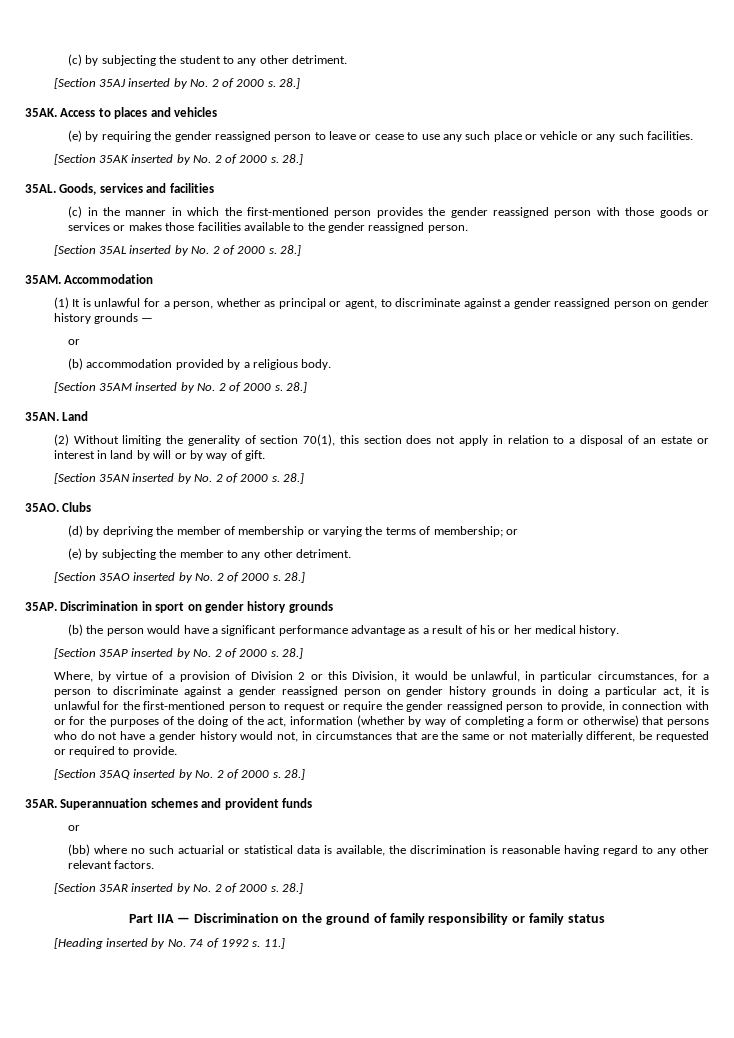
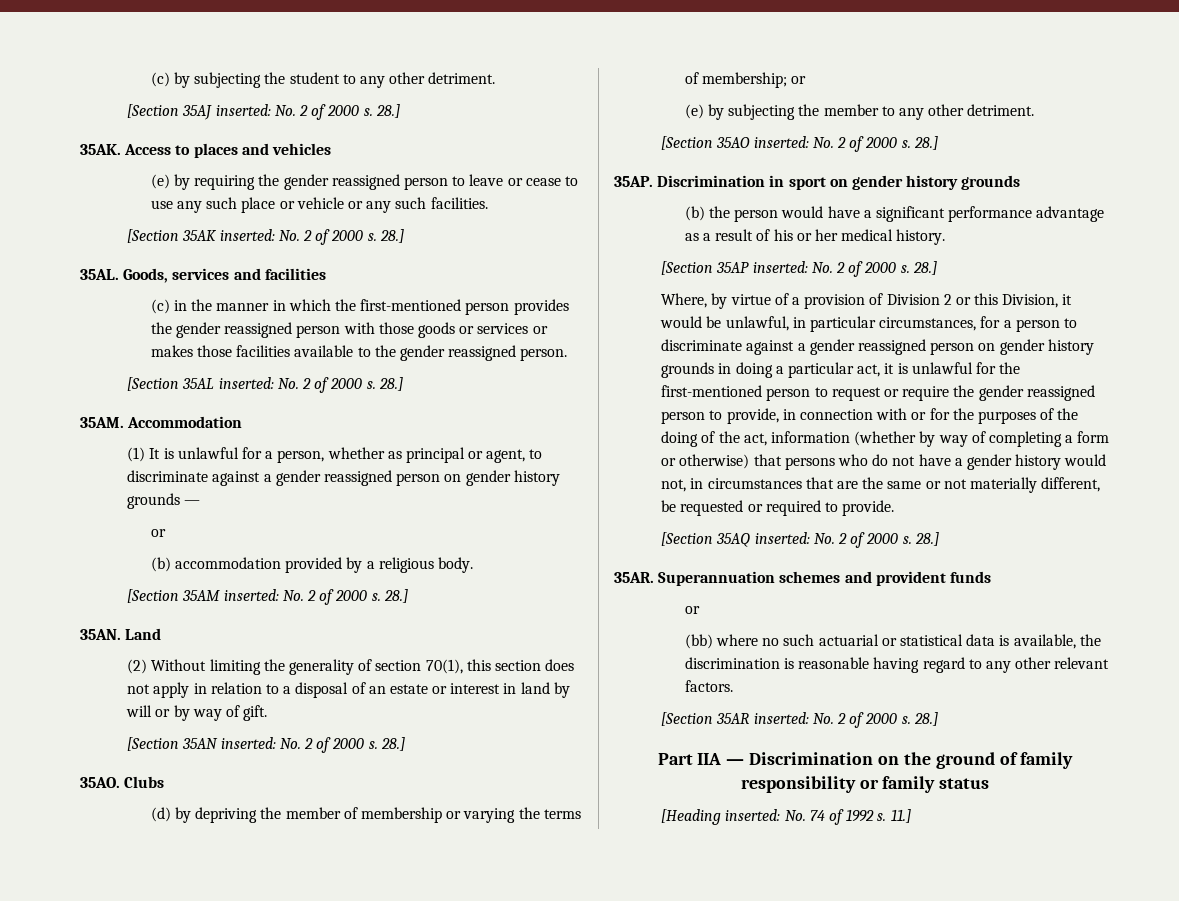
- [Section 35AJ inserted by No. 2 of 2000 s.
+ [Section 35AJ inserted: No. 2 of 2000 s.
- [Section 35AK inserted by No. 2 of 2000 s.
+ [Section 35AK inserted: No. 2 of 2000 s.
- [Section 35AL inserted by No. 2 of 2000 s.
+ [Section 35AL inserted: No. 2 of 2000 s.
- [Section 35AM inserted by No. 2 of 2000 s.
+ [Section 35AM inserted: No. 2 of 2000 s.
- [Section 35AN inserted by No. 2 of 2000 s.
+ [Section 35AN inserted: No. 2 of 2000 s.
- [Section 35AO inserted by No. 2 of 2000 s.
+ [Section 35AO inserted: No. 2 of 2000 s.
- [Section 35AP inserted by No. 2 of 2000 s.
+ [Section 35AP inserted: No. 2 of 2000 s.
- [Section 35AQ inserted by No. 2 of 2000 s.
+ [Section 35AQ inserted: No. 2 of 2000 s.
- [Section 35AR inserted by No. 2 of 2000 s.
+ [Section 35AR inserted: No. 2 of 2000 s.
- [Heading inserted by No. 74 of 1992 s.
+ [Heading inserted: No. 74 of 1992 s.

